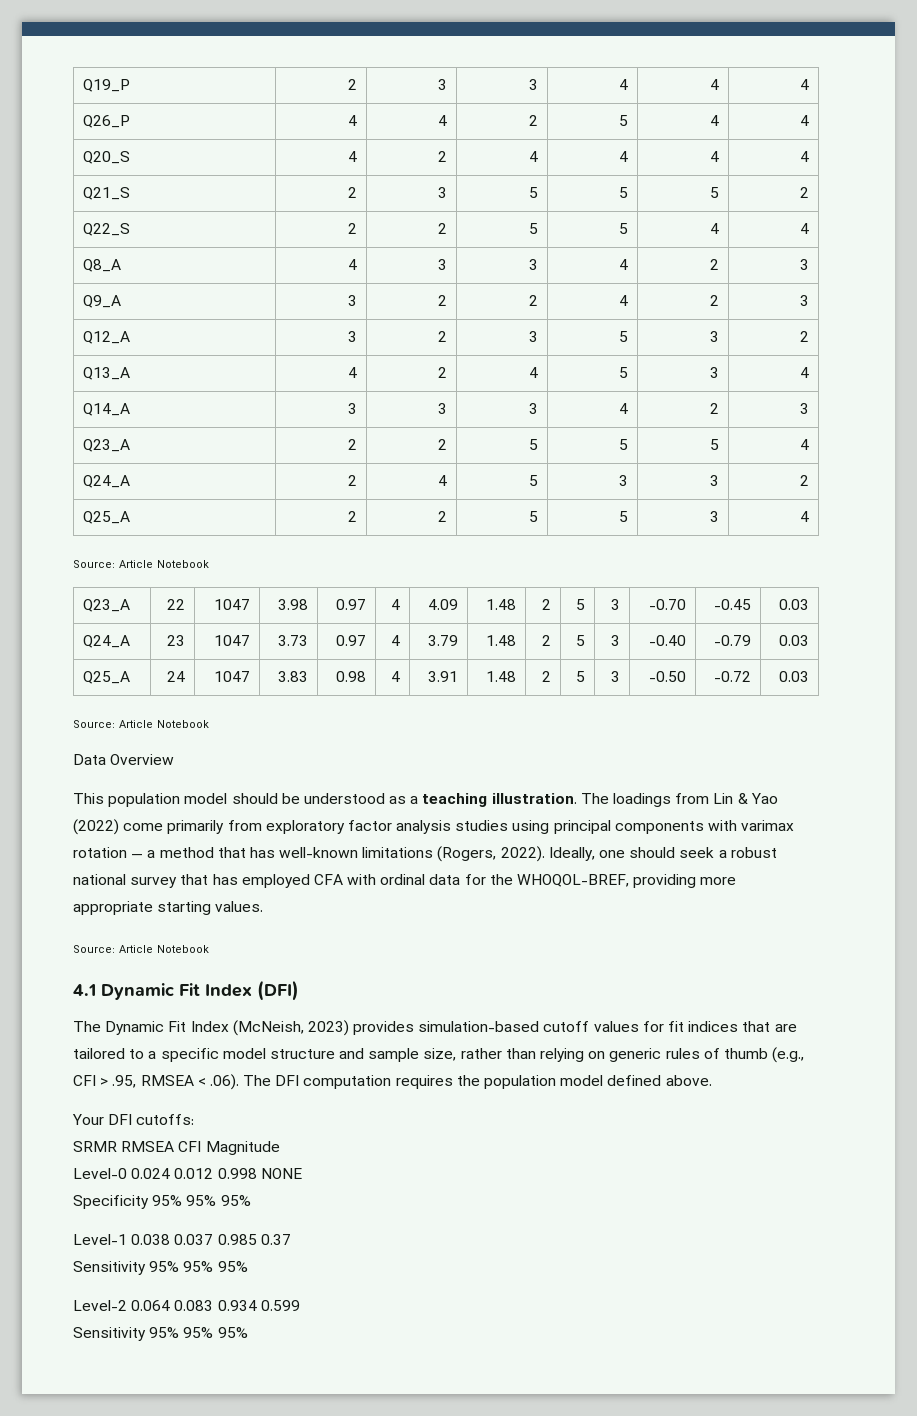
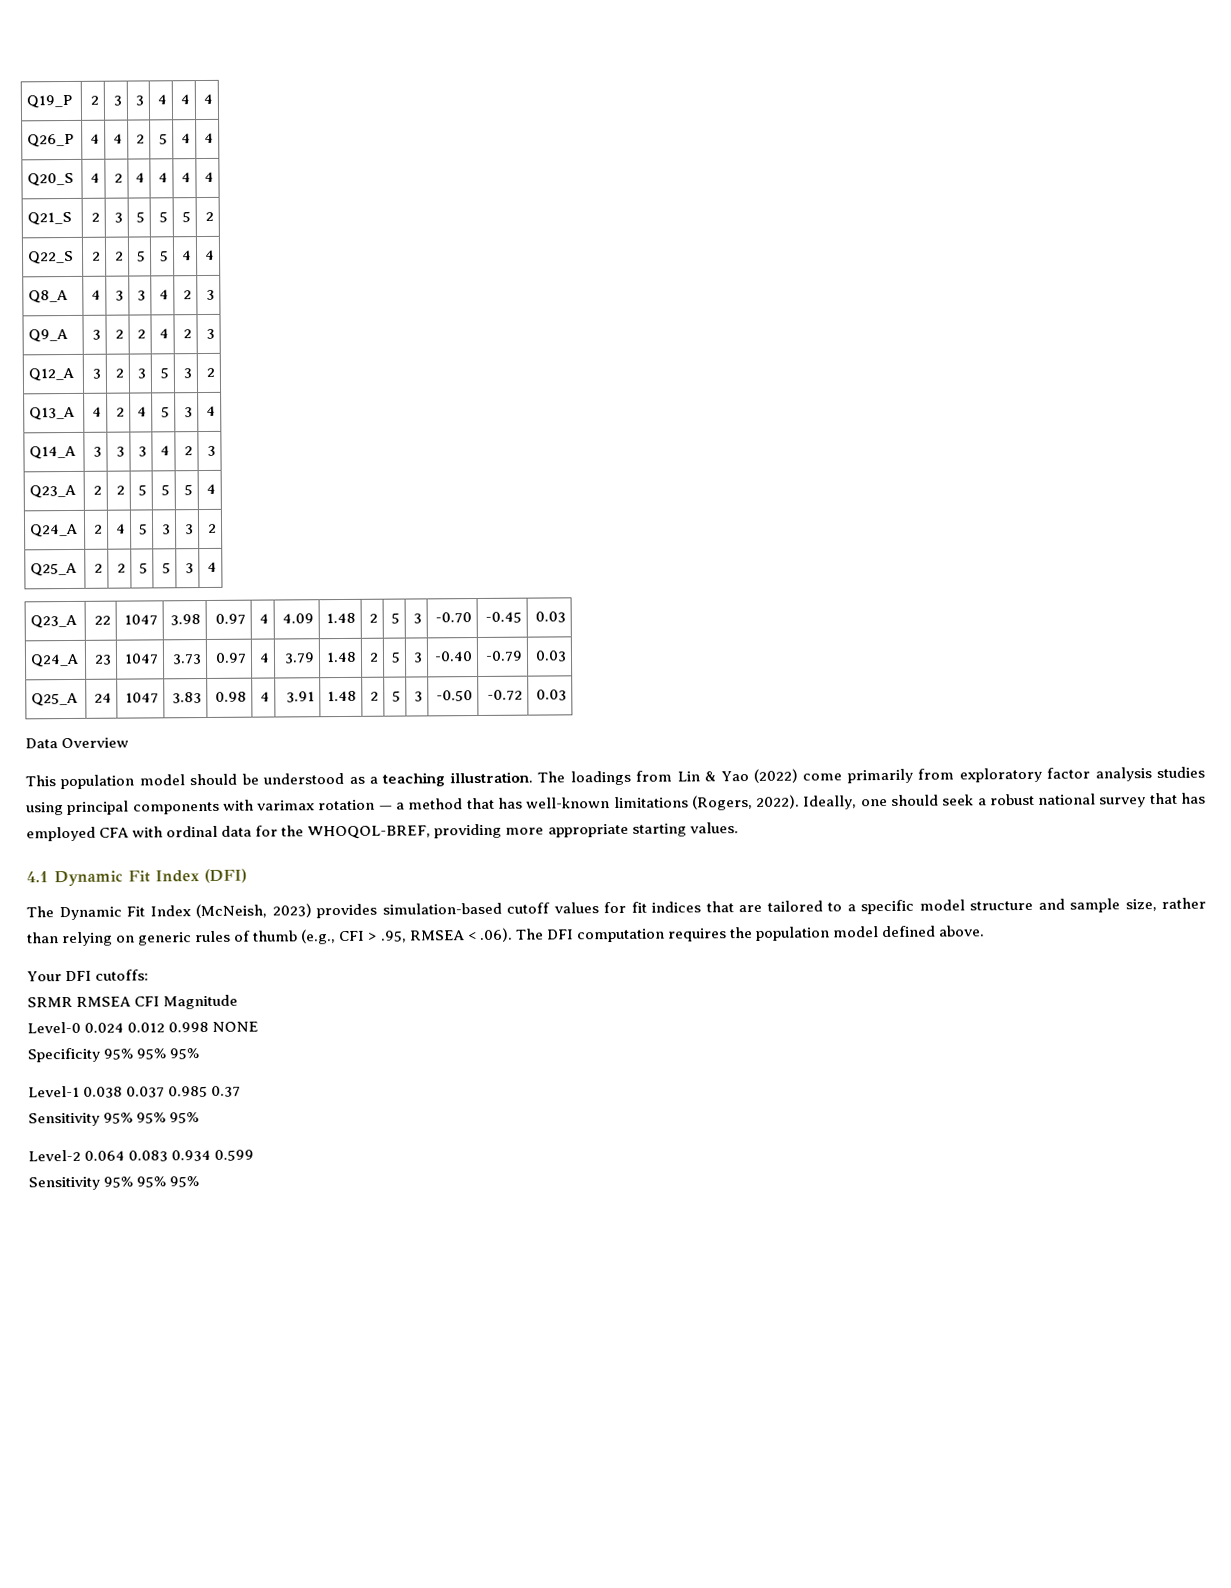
  Q25_A | 2 | 2 | 5 | 5 | 3 | 4
- Source: Article Notebook
  Q25_A | 24 | 1047 | 3.83 | 0.98 | 4 | 3.91 | 1.48 | 2 | 5 | 3 | -0.50 | -0.72 | 0.03
- Source: Article Notebook
  Ideally, one should seek a robust national survey that has employed CFA with ordinal data for the WHOQOL-BREF, providing more appropriate starting values.
- Source: Article Notebook

